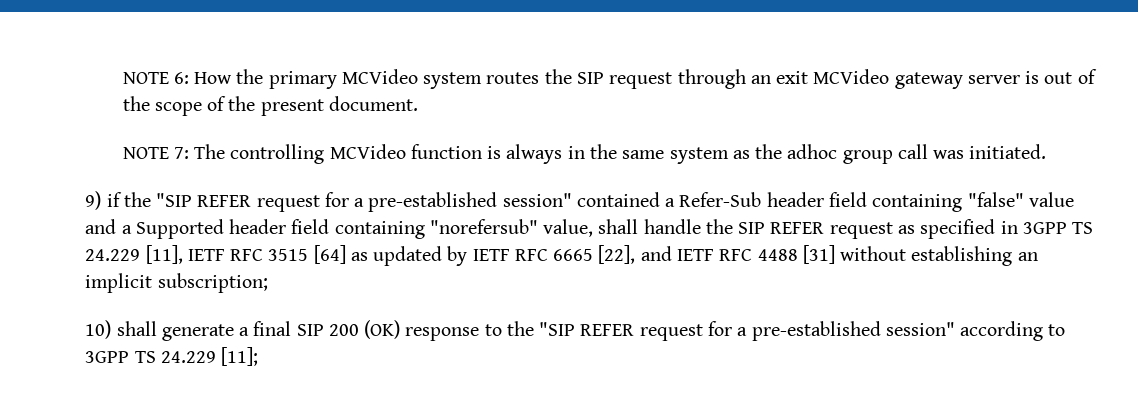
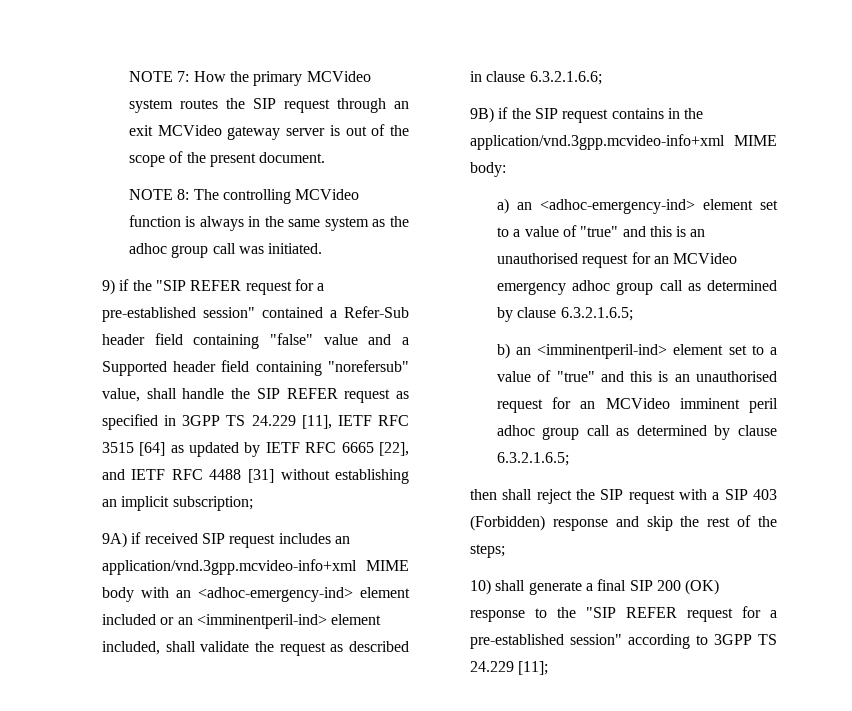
- NOTE 6: How the primary MCVideo system routes the SIP request through an exit MCVideo gateway server is out of the scope of the present document.
+ NOTE 7: How the primary MCVideo system routes the SIP request through an exit MCVideo gateway server is out of the scope of the present document.
- NOTE 7: The controlling MCVideo function is always in the same system as the adhoc group call was initiated.
+ NOTE 8: The controlling MCVideo function is always in the same system as the adhoc group call was initiated.
+ 9A) if received SIP request includes an application/vnd.3gpp.mcvideo-info+xml MIME body with an <adhoc-emergency-ind> element included or an <imminentperil-ind> element included, shall validate the request as described in clause 6.3.2.1.6.6;
+ 9B) if the SIP request contains in the application/vnd.3gpp.mcvideo-info+xml MIME body:
+ a) an <adhoc-emergency-ind> element set to a value of "true" and this is an unauthorised request for an MCVideo emergency adhoc group call as determined by clause 6.3.2.1.6.5;
+ b) an <imminentperil-ind> element set to a value of "true" and this is an unauthorised request for an MCVideo imminent peril adhoc group call as determined by clause 6.3.2.1.6.5;
+ then shall reject the SIP request with a SIP 403 (Forbidden) response and skip the rest of the steps;

